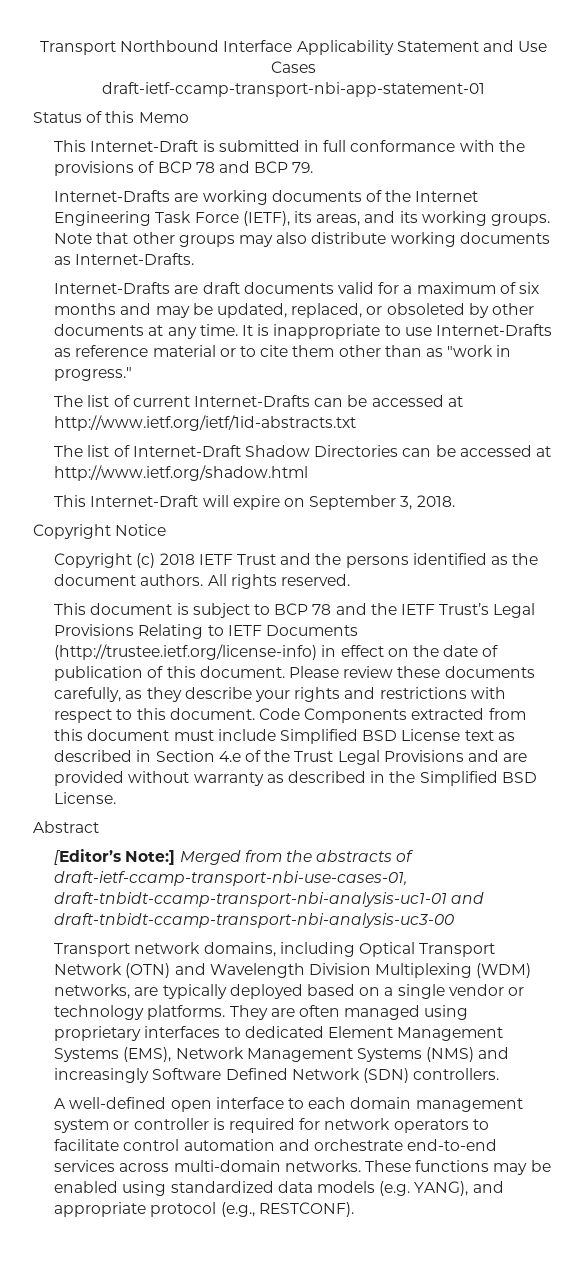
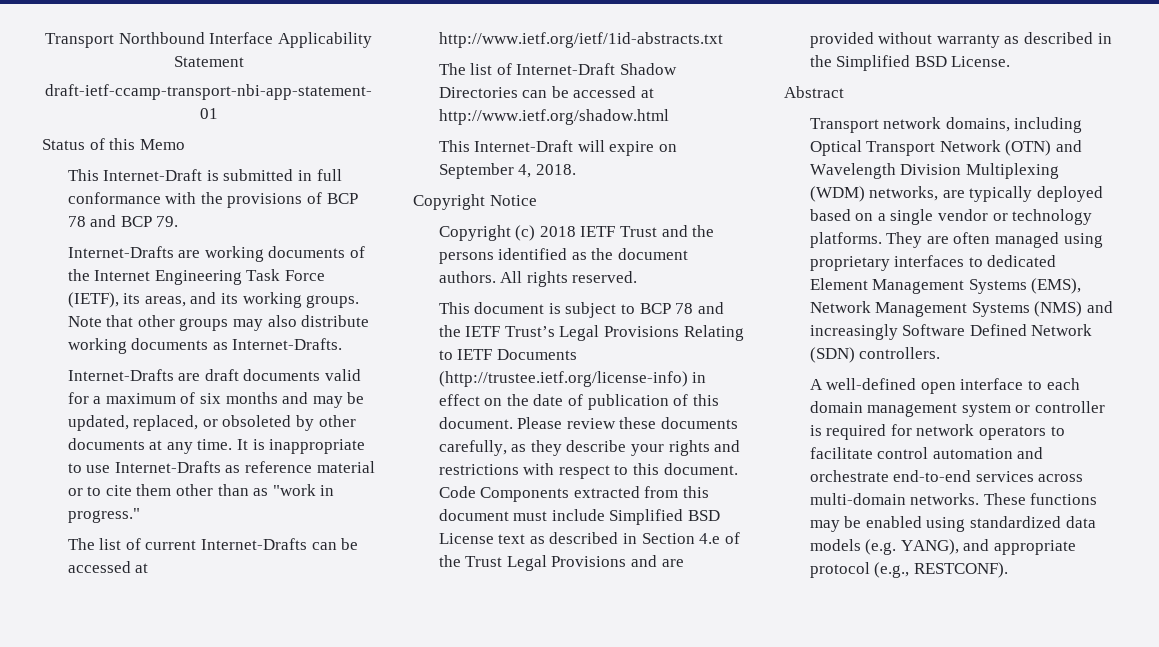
- Transport Northbound Interface Applicability Statement and Use Cases
+ Transport Northbound Interface Applicability Statement
- This Internet-Draft will expire on September 3, 2018.
+ This Internet-Draft will expire on September 4, 2018.
- [Editor’s Note:] Merged from the abstracts of draft-ietf-ccamp-transport-nbi-use-cases-01, draft-tnbidt-ccamp-transport-nbi-analysis-uc1-01 and draft-tnbidt-ccamp-transport-nbi-analysis-uc3-00

